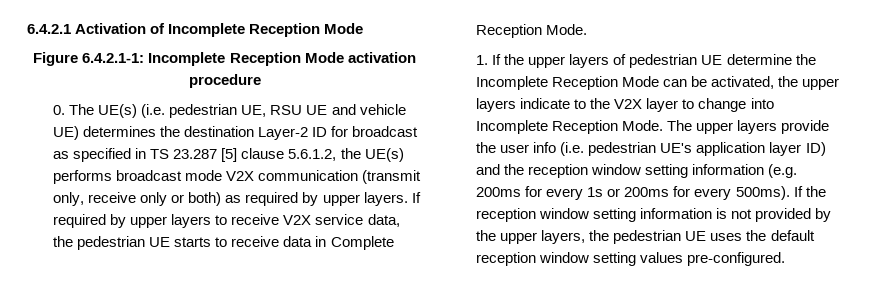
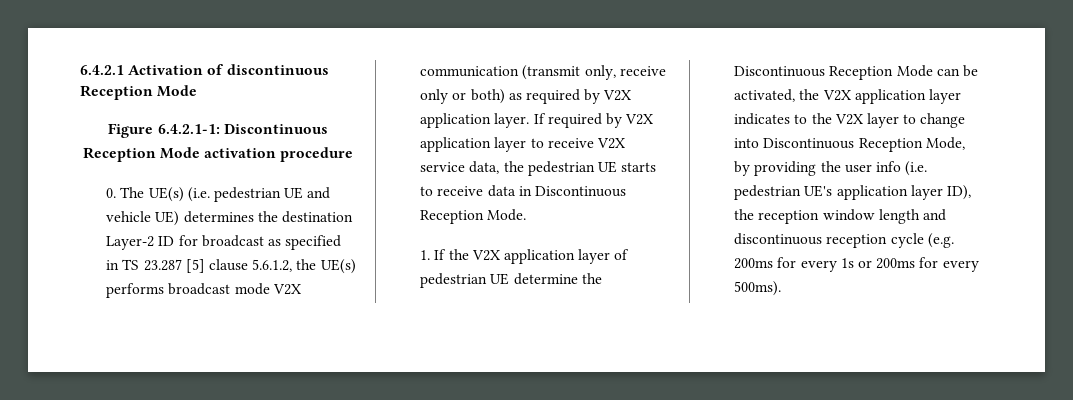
- 6.4.2.1 Activation of Incomplete Reception Mode
+ 6.4.2.1 Activation of discontinuous Reception Mode
- Figure 6.4.2.1-1: Incomplete Reception Mode activation procedure
+ Figure 6.4.2.1-1: Discontinuous Reception Mode activation procedure
- 0. The UE(s) (i.e. pedestrian UE, RSU UE and vehicle UE) determines the destination Layer-2 ID for broadcast as specified in TS 23.287 [5] clause 5.6.1.2, the UE(s) performs broadcast mode V2X communication (transmit only, receive only or both) as required by upper layers. If required by upper layers to receive V2X service data, the pedestrian UE starts to receive data in Complete Reception Mode.
+ 0. The UE(s) (i.e. pedestrian UE and vehicle UE) determines the destination Layer-2 ID for broadcast as specified in TS 23.287 [5] clause 5.6.1.2, the UE(s) performs broadcast mode V2X communication (transmit only, receive only or both) as required by V2X application layer. If required by V2X application layer to receive V2X service data, the pedestrian UE starts to receive data in Discontinuous Reception Mode.
- 1. If the upper layers of pedestrian UE determine the Incomplete Reception Mode can be activated, the upper layers indicate to the V2X layer to change into Incomplete Reception Mode. The upper layers provide the user info (i.e. pedestrian UE's application layer ID) and the reception window setting information (e.g. 200ms for every 1s or 200ms for every 500ms). If the reception window setting information is not provided by the upper layers, the pedestrian UE uses the default reception window setting values pre-configured.
+ 1. If the V2X application layer of pedestrian UE determine the Discontinuous Reception Mode can be activated, the V2X application layer indicates to the V2X layer to change into Discontinuous Reception Mode, by providing the user info (i.e. pedestrian UE's application layer ID), the reception window length and discontinuous reception cycle (e.g. 200ms for every 1s or 200ms for every 500ms).

